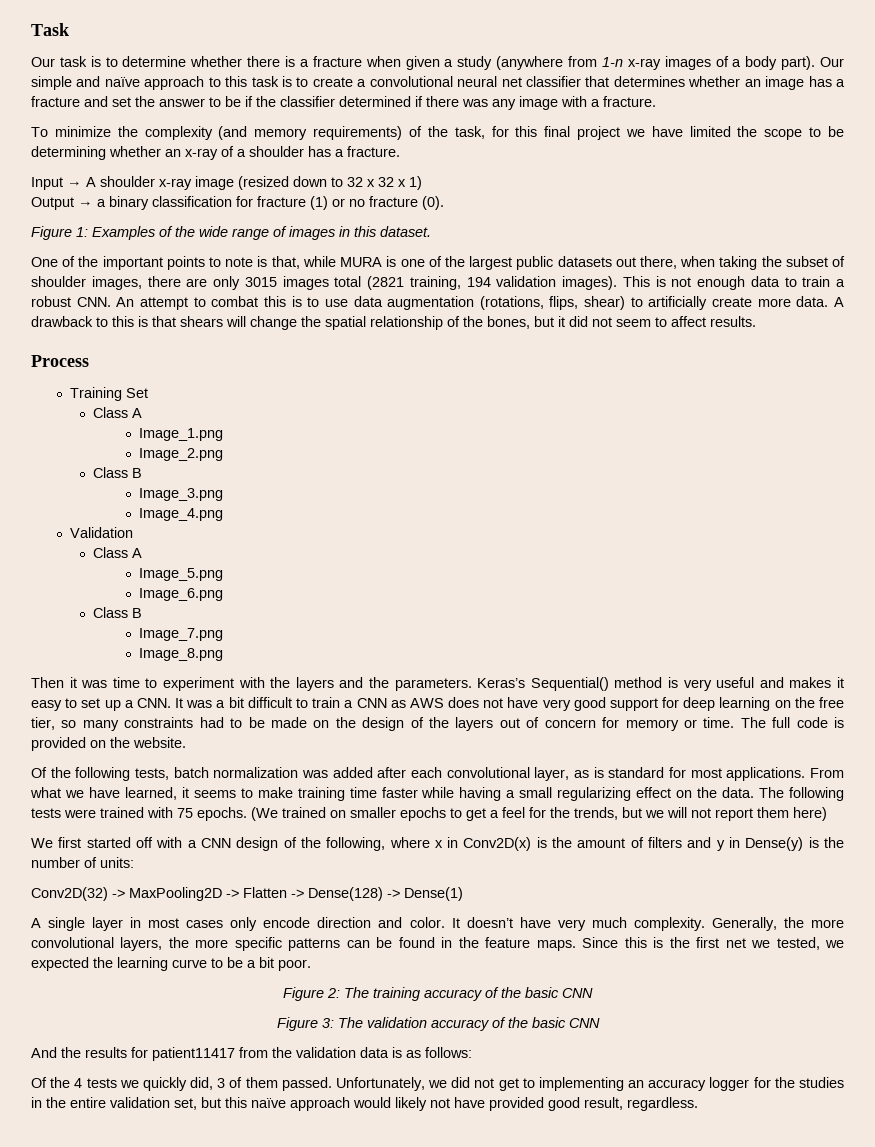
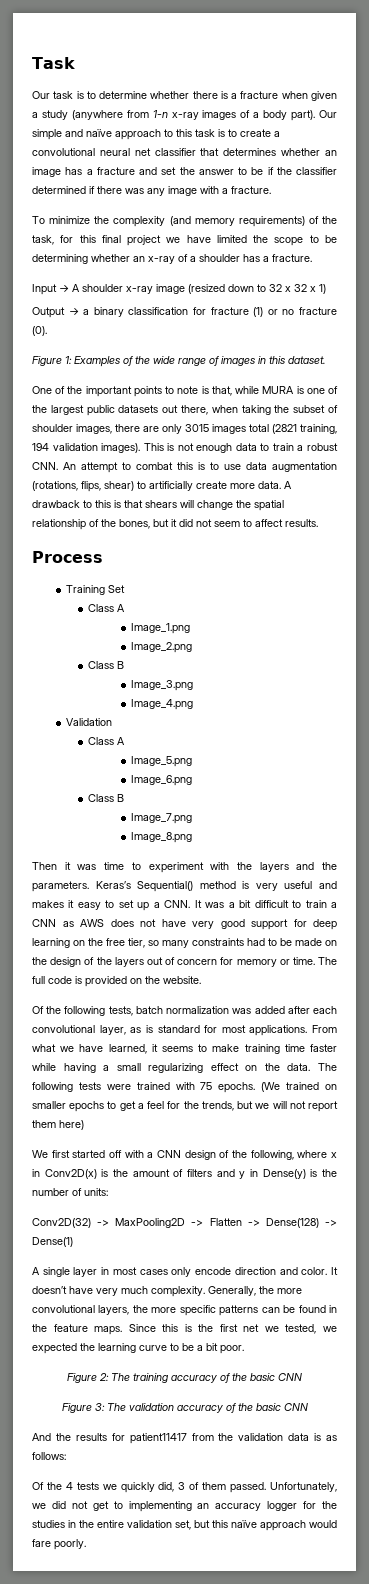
- Unfortunately, we did not get to implementing an accuracy logger for the studies in the entire validation set, but this naïve approach would likely not have provided good result, regardless.
+ Unfortunately, we did not get to implementing an accuracy logger for the studies in the entire validation set, but this naïve approach would fare poorly.

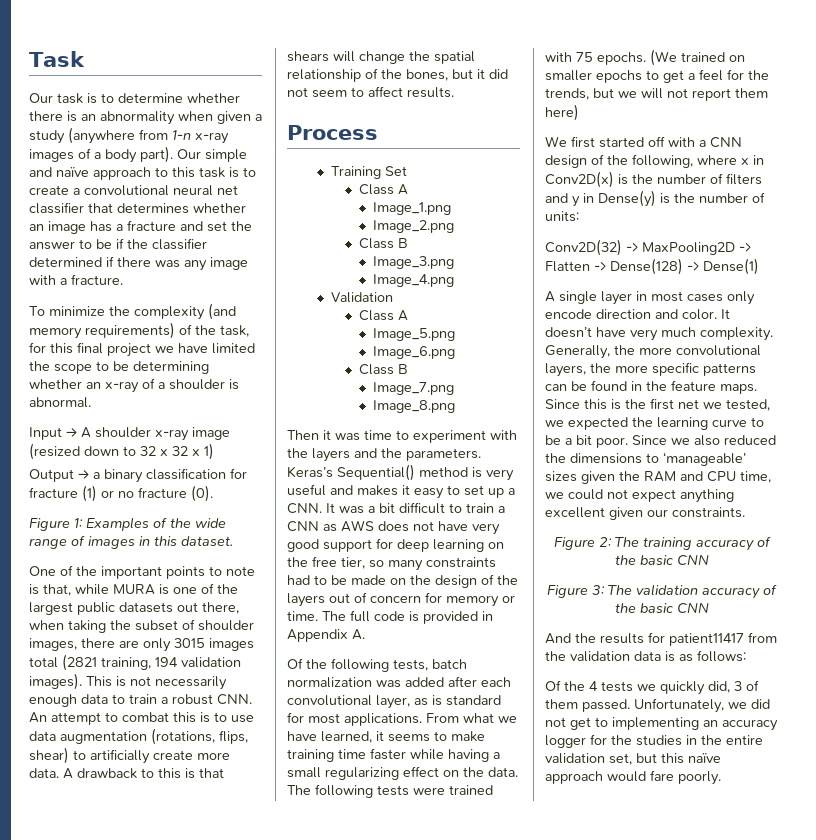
- Our task is to determine whether there is a fracture when given a study (anywhere from 1-n x-ray images of a body part).
+ Our task is to determine whether there is an abnormality when given a study (anywhere from 1-n x-ray images of a body part).
- To minimize the complexity (and memory requirements) of the task, for this final project we have limited the scope to be determining whether an x-ray of a shoulder has a fracture.
+ To minimize the complexity (and memory requirements) of the task, for this final project we have limited the scope to be determining whether an x-ray of a shoulder is abnormal.
- This is not enough data to train a robust CNN. An attempt to combat this is to use data augmentation (rotations, flips, shear) to artificially create more data.
+ This is not necessarily enough data to train a robust CNN. An attempt to combat this is to use data augmentation (rotations, flips, shear) to artificially create more data.
- The full code is provided on the website.
+ The full code is provided in Appendix A.
- We first started off with a CNN design of the following, where x in Conv2D(x) is the amount of filters and y in Dense(y) is the number of units:
+ We first started off with a CNN design of the following, where x in Conv2D(x) is the number of filters and y in Dense(y) is the number of units:
+ Since we also reduced the dimensions to ‘manageable’ sizes given the RAM and CPU time, we could not expect anything excellent given our constraints.

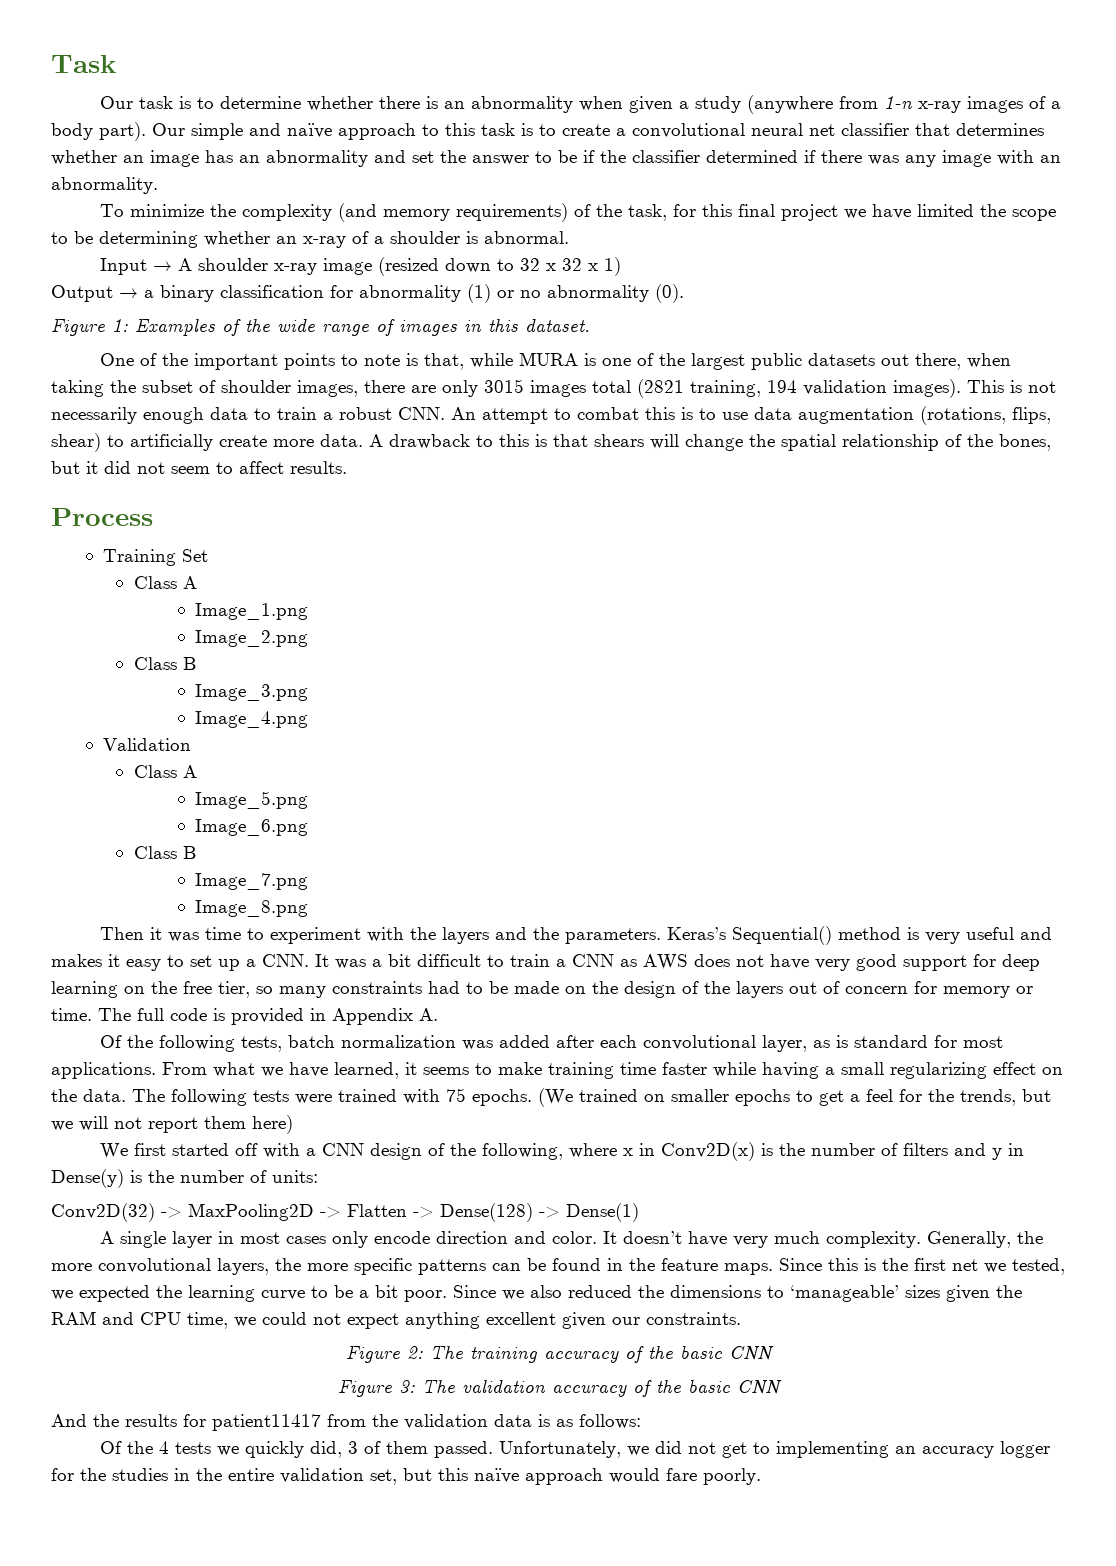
- Our simple and naïve approach to this task is to create a convolutional neural net classifier that determines whether an image has a fracture and set the answer to be if the classifier determined if there was any image with a fracture.
+ Our simple and naïve approach to this task is to create a convolutional neural net classifier that determines whether an image has an abnormality and set the answer to be if the classifier determined if there was any image with an abnormality.
- Output → a binary classification for fracture (1) or no fracture (0).
+ Output → a binary classification for abnormality (1) or no abnormality (0).

